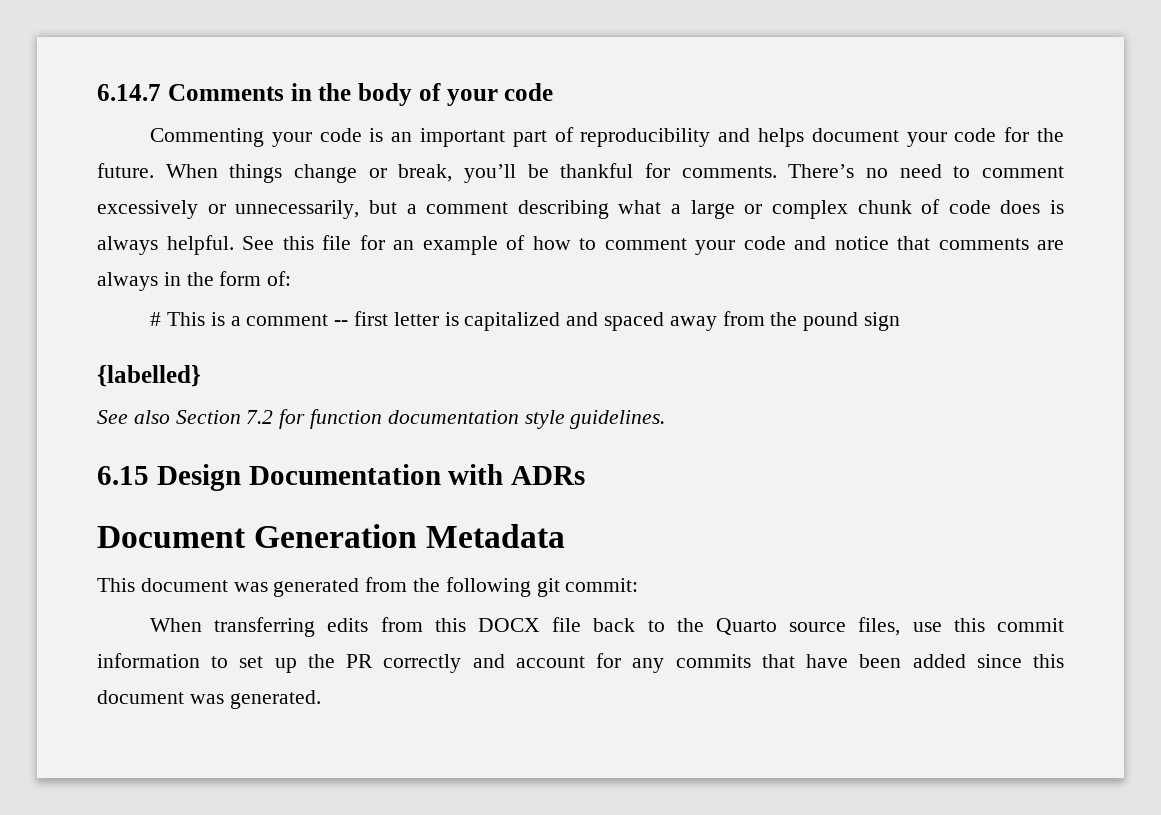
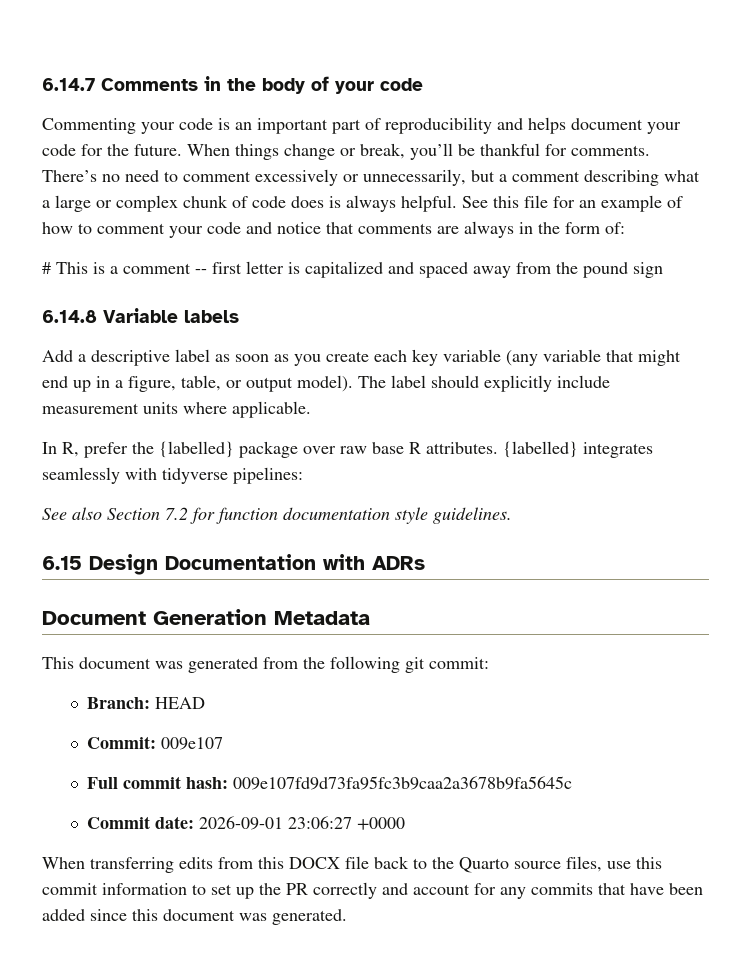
- {labelled}
+ 6.14.8 Variable labels
+ Add a descriptive label as soon as you create each key variable (any variable that might end up in a figure, table, or output model). The label should explicitly include measurement units where applicable.
+ In R, prefer the {labelled} package over raw base R attributes. {labelled} integrates seamlessly with tidyverse pipelines:
+ Branch: HEAD
+ Commit: 009e107
+ Full commit hash: 009e107fd9d73fa95fc3b9caa2a3678b9fa5645c
+ Commit date: 2026-09-01 23:06:27 +0000

